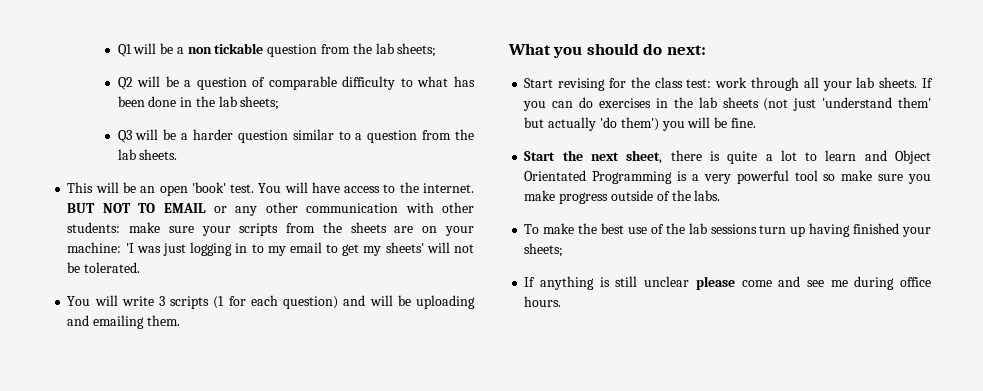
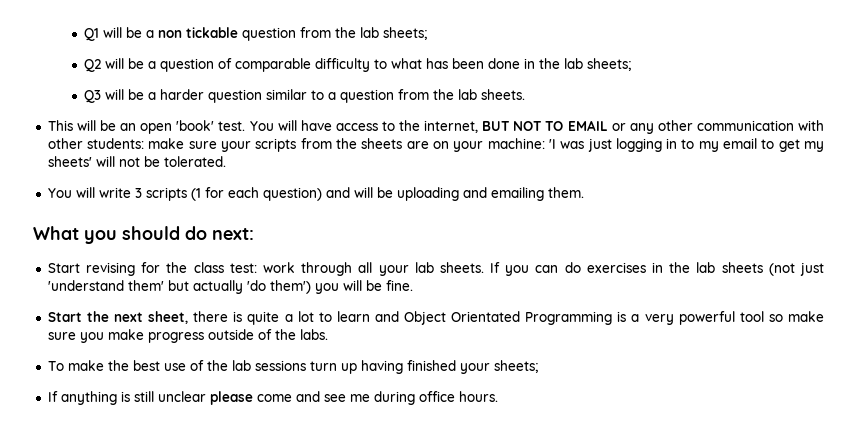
- You will have access to the internet. BUT NOT TO EMAIL or any other communication with other students: make sure your scripts from the sheets are on your machine: 'I was just logging in to my email to get my sheets' will not be tolerated.
+ You will have access to the internet, BUT NOT TO EMAIL or any other communication with other students: make sure your scripts from the sheets are on your machine: 'I was just logging in to my email to get my sheets' will not be tolerated.

